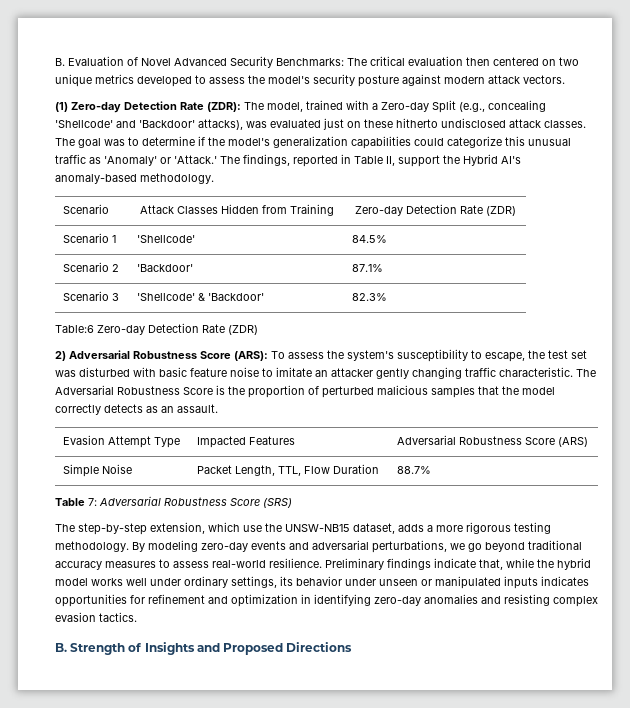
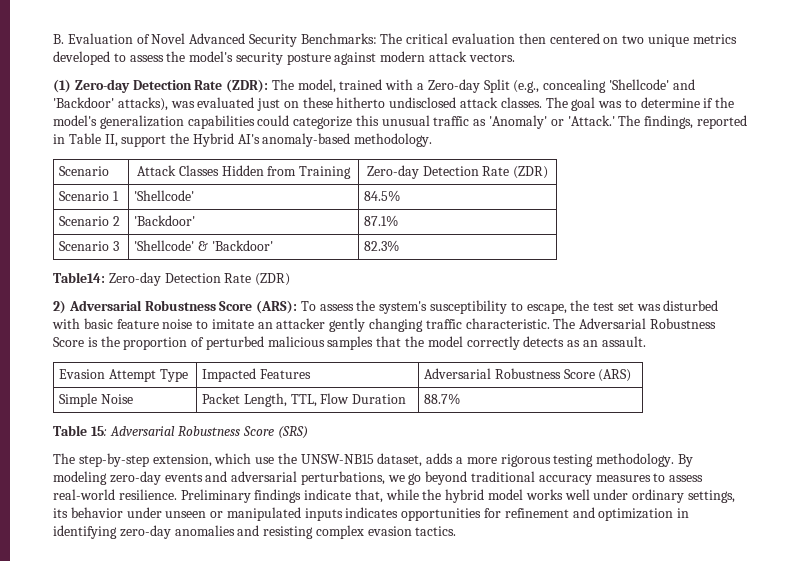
- Table:6 Zero-day Detection Rate (ZDR)
+ Table14: Zero-day Detection Rate (ZDR)
- Table 7: Adversarial Robustness Score (SRS)
+ Table 15: Adversarial Robustness Score (SRS)
- B. Strength of Insights and Proposed Directions

